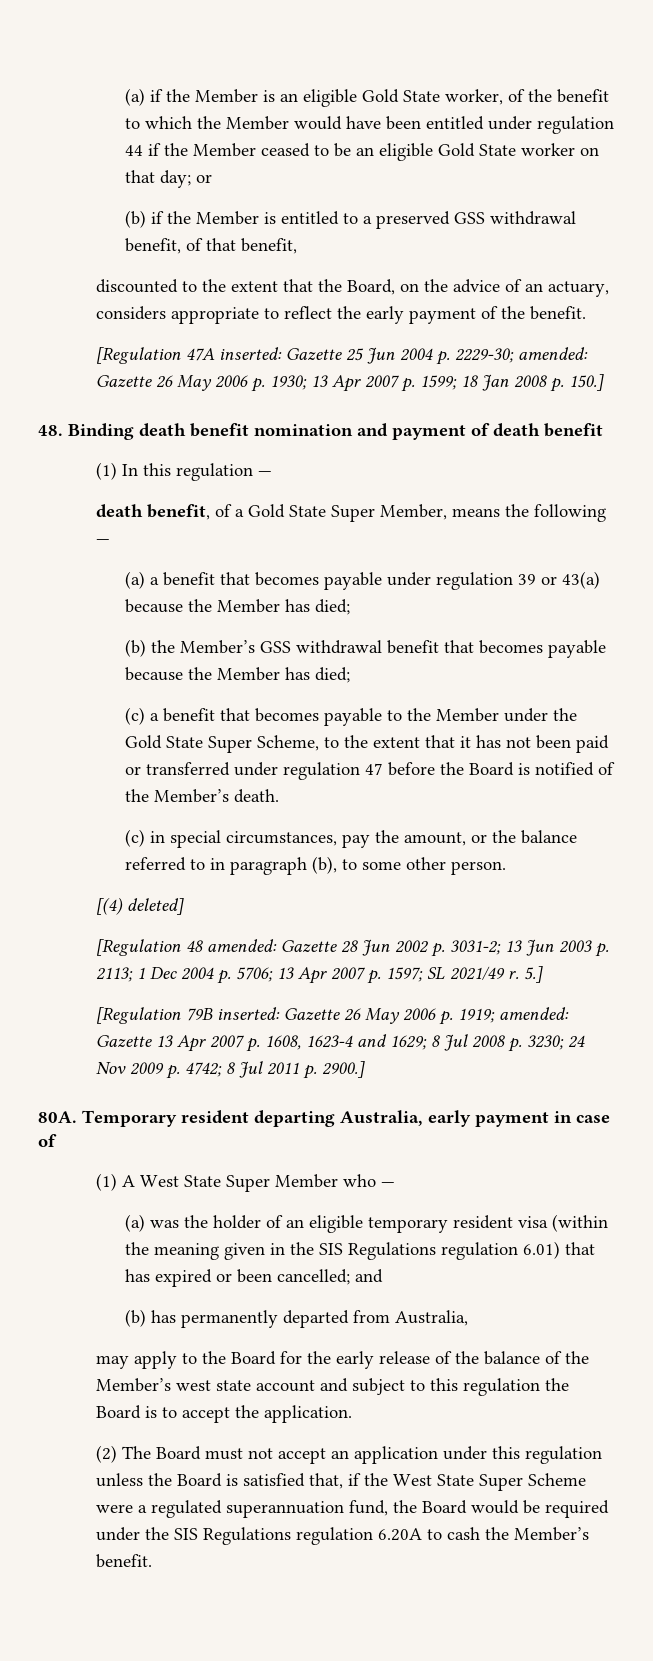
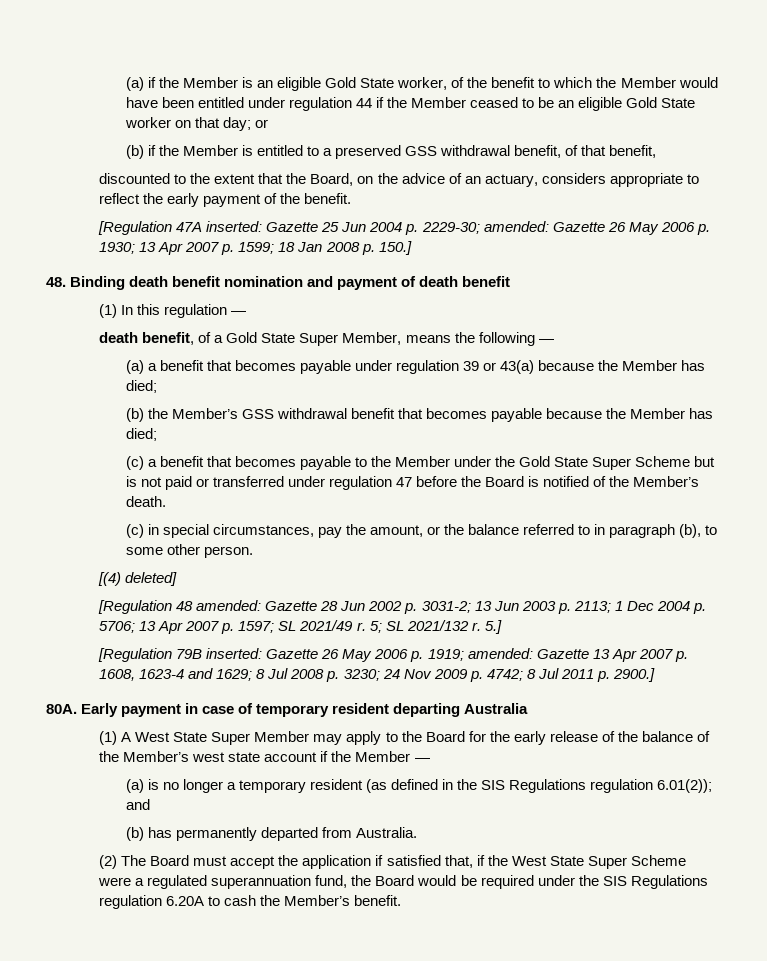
- (c) a benefit that becomes payable to the Member under the Gold State Super Scheme, to the extent that it has not been paid or transferred under regulation 47 before the Board is notified of the Member’s death.
+ (c) a benefit that becomes payable to the Member under the Gold State Super Scheme but is not paid or transferred under regulation 47 before the Board is notified of the Member’s death.
+ 5; SL 2021/132 r.
- Temporary resident departing Australia, early payment in case of
+ Early payment in case of temporary resident departing Australia
- (1) A West State Super Member who —
- (a) was the holder of an eligible temporary resident visa (within the meaning given in the SIS Regulations regulation 6.01) that has expired or been cancelled; and
- (b) has permanently departed from Australia,
- may apply to the Board for the early release of the balance of the Member’s west state account and subject to this regulation the Board is to accept the application.
- (2) The Board must not accept an application under this regulation unless the Board is satisfied that, if the West State Super Scheme were a regulated superannuation fund, the Board would be required under the SIS Regulations regulation 6.20A to cash the Member’s benefit.
+ (1) A West State Super Member may apply to the Board for the early release of the balance of the Member’s west state account if the Member —
+ (a) is no longer a temporary resident (as defined in the SIS Regulations regulation 6.01(2)); and
+ (b) has permanently departed from Australia.
+ (2) The Board must accept the application if satisfied that, if the West State Super Scheme were a regulated superannuation fund, the Board would be required under the SIS Regulations regulation 6.20A to cash the Member’s benefit.

